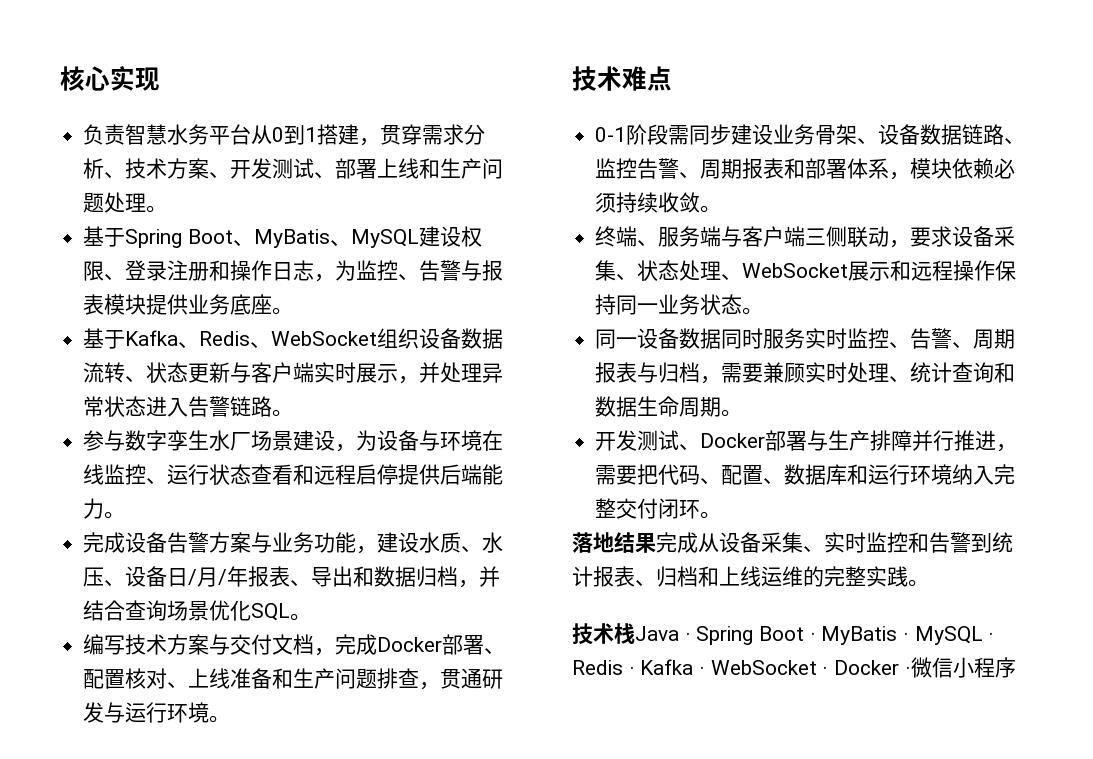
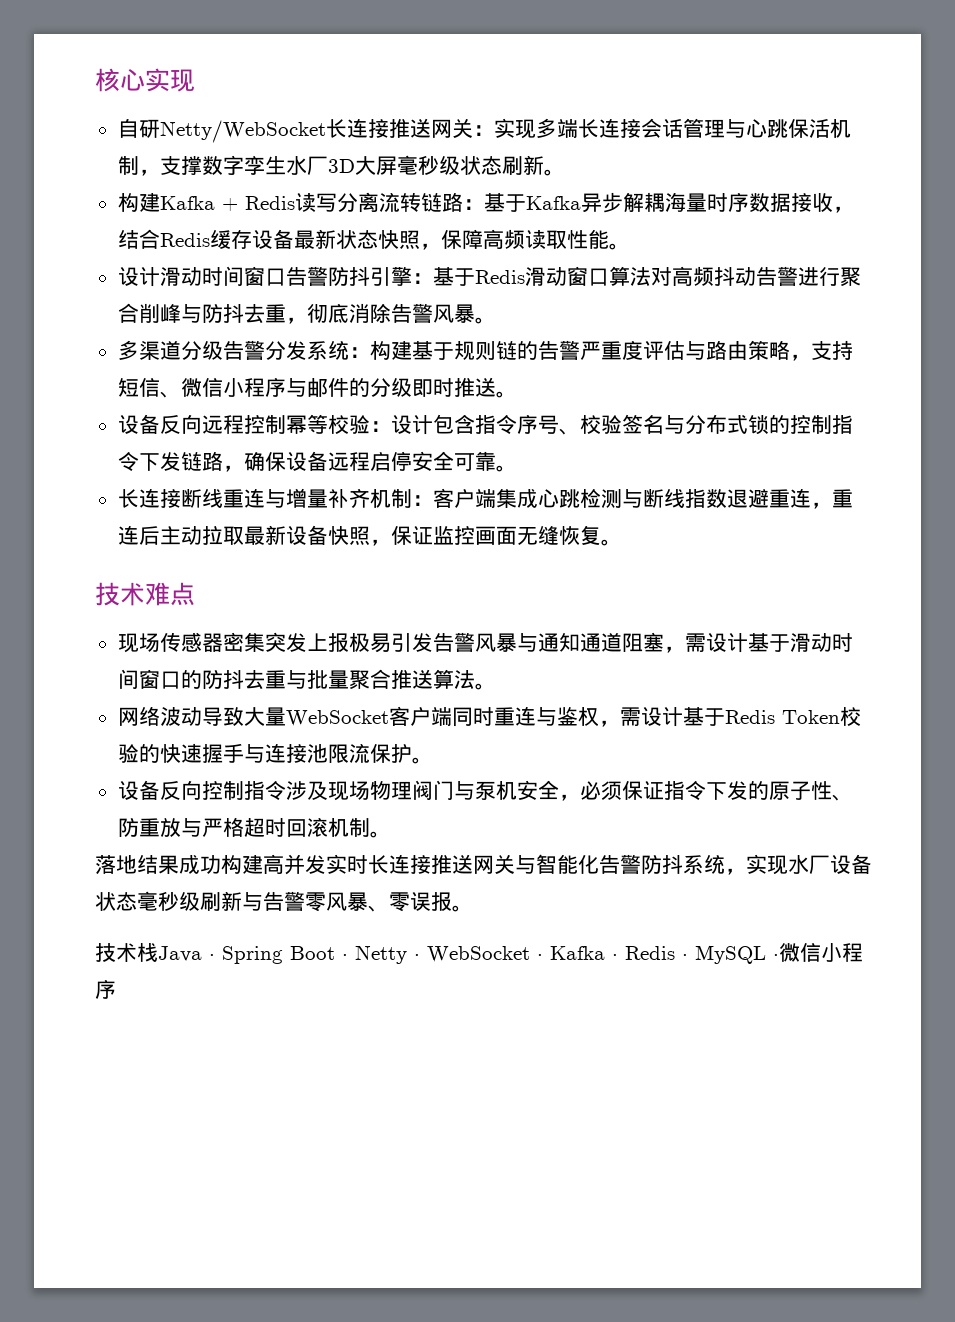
- 负责智慧水务平台从0到1搭建，贯穿需求分析、技术方案、开发测试、部署上线和生产问题处理。
- 基于Spring Boot、MyBatis、MySQL建设权限、登录注册和操作日志，为监控、告警与报表模块提供业务底座。
- 基于Kafka、Redis、WebSocket组织设备数据流转、状态更新与客户端实时展示，并处理异常状态进入告警链路。
- 参与数字孪生水厂场景建设，为设备与环境在线监控、运行状态查看和远程启停提供后端能力。
- 完成设备告警方案与业务功能，建设水质、水压、设备日/月/年报表、导出和数据归档，并结合查询场景优化SQL。
- 编写技术方案与交付文档，完成Docker部署、配置核对、上线准备和生产问题排查，贯通研发与运行环境。
+ 自研Netty/WebSocket长连接推送网关：实现多端长连接会话管理与心跳保活机制，支撑数字孪生水厂3D大屏毫秒级状态刷新。
+ 构建Kafka + Redis读写分离流转链路：基于Kafka异步解耦海量时序数据接收，结合Redis缓存设备最新状态快照，保障高频读取性能。
+ 设计滑动时间窗口告警防抖引擎：基于Redis滑动窗口算法对高频抖动告警进行聚合削峰与防抖去重，彻底消除告警风暴。
+ 多渠道分级告警分发系统：构建基于规则链的告警严重度评估与路由策略，支持短信、微信小程序与邮件的分级即时推送。
+ 设备反向远程控制幂等校验：设计包含指令序号、校验签名与分布式锁的控制指令下发链路，确保设备远程启停安全可靠。
+ 长连接断线重连与增量补齐机制：客户端集成心跳检测与断线指数退避重连，重连后主动拉取最新设备快照，保证监控画面无缝恢复。
  技术难点
- 0-1阶段需同步建设业务骨架、设备数据链路、监控告警、周期报表和部署体系，模块依赖必须持续收敛。
- 终端、服务端与客户端三侧联动，要求设备采集、状态处理、WebSocket展示和远程操作保持同一业务状态。
- 同一设备数据同时服务实时监控、告警、周期报表与归档，需要兼顾实时处理、统计查询和数据生命周期。
- 开发测试、Docker部署与生产排障并行推进，需要把代码、配置、数据库和运行环境纳入完整交付闭环。
- 落地结果完成从设备采集、实时监控和告警到统计报表、归档和上线运维的完整实践。
+ 现场传感器密集突发上报极易引发告警风暴与通知通道阻塞，需设计基于滑动时间窗口的防抖去重与批量聚合推送算法。
+ 网络波动导致大量WebSocket客户端同时重连与鉴权，需设计基于Redis Token校验的快速握手与连接池限流保护。
+ 设备反向控制指令涉及现场物理阀门与泵机安全，必须保证指令下发的原子性、防重放与严格超时回滚机制。
+ 落地结果成功构建高并发实时长连接推送网关与智能化告警防抖系统，实现水厂设备状态毫秒级刷新与告警零风暴、零误报。
- 技术栈Java · Spring Boot · MyBatis · MySQL · Redis · Kafka · WebSocket · Docker ·微信小程序
+ 技术栈Java · Spring Boot · Netty · WebSocket · Kafka · Redis · MySQL ·微信小程序

